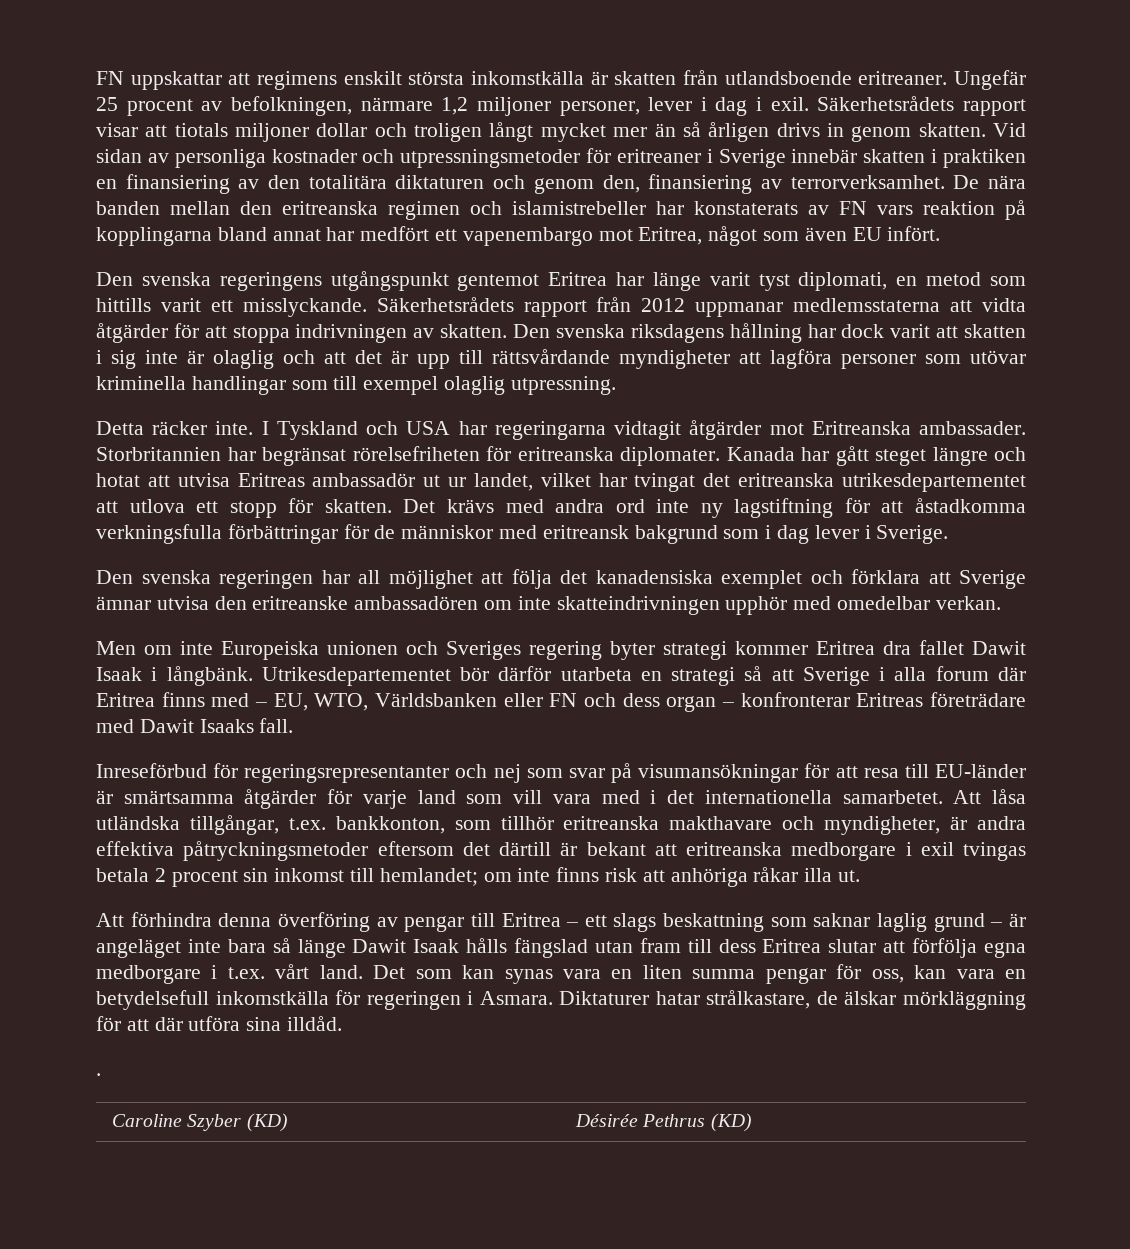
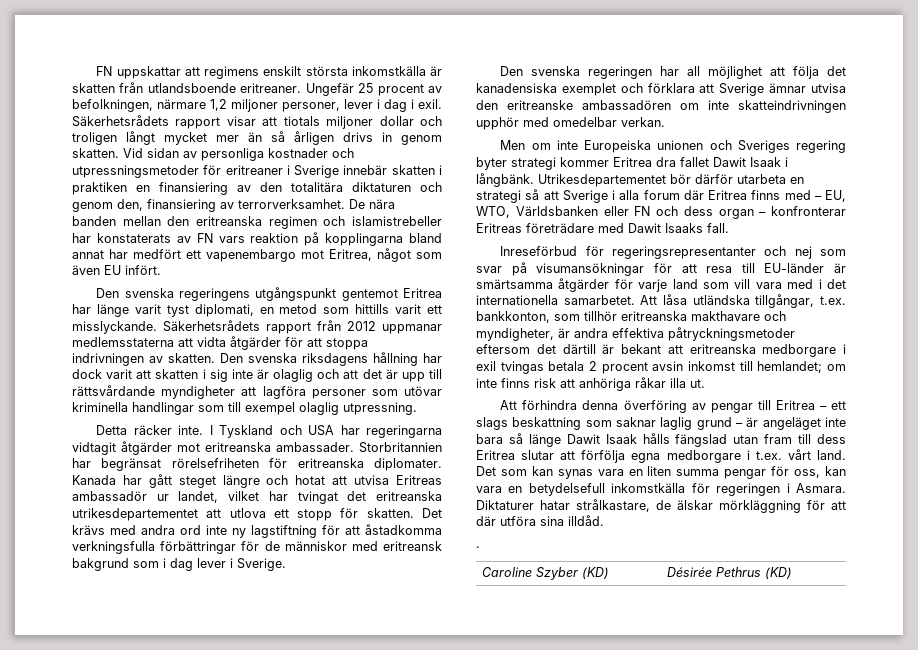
- I Tyskland och USA har regeringarna vidtagit åtgärder mot Eritreanska ambassader.
+ I Tyskland och USA har regeringarna vidtagit åtgärder mot eritreanska ambassader.
- Kanada har gått steget längre och hotat att utvisa Eritreas ambassadör ut ur landet, vilket har tvingat det eritreanska utrikesdepartementet att utlova ett stopp för skatten.
+ Kanada har gått steget längre och hotat att utvisa Eritreas ambassadör ur landet, vilket har tvingat det eritreanska utrikesdepartementet att utlova ett stopp för skatten.
- Att låsa utländska tillgångar, t.ex. bankkonton, som tillhör eritreanska makthavare och myndigheter, är andra effektiva påtryckningsmetoder eftersom det därtill är bekant att eritreanska medborgare i exil tvingas betala 2 procent sin inkomst till hemlandet; om inte finns risk att anhöriga råkar illa ut.
+ Att låsa utländska tillgångar, t.ex. bankkonton, som tillhör eritreanska makthavare och myndigheter, är andra effektiva påtryckningsmetoder eftersom det därtill är bekant att eritreanska medborgare i exil tvingas betala 2 procent avsin inkomst till hemlandet; om inte finns risk att anhöriga råkar illa ut.

